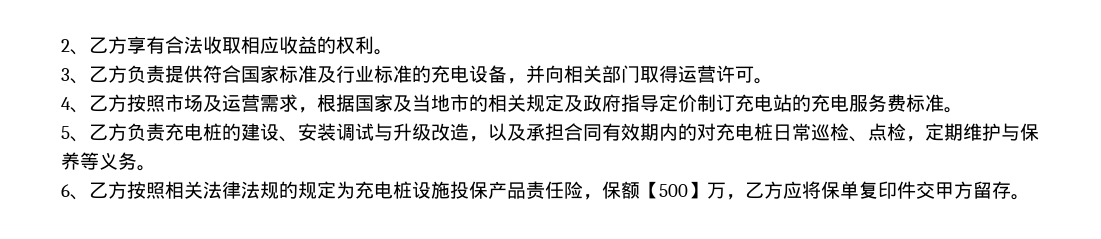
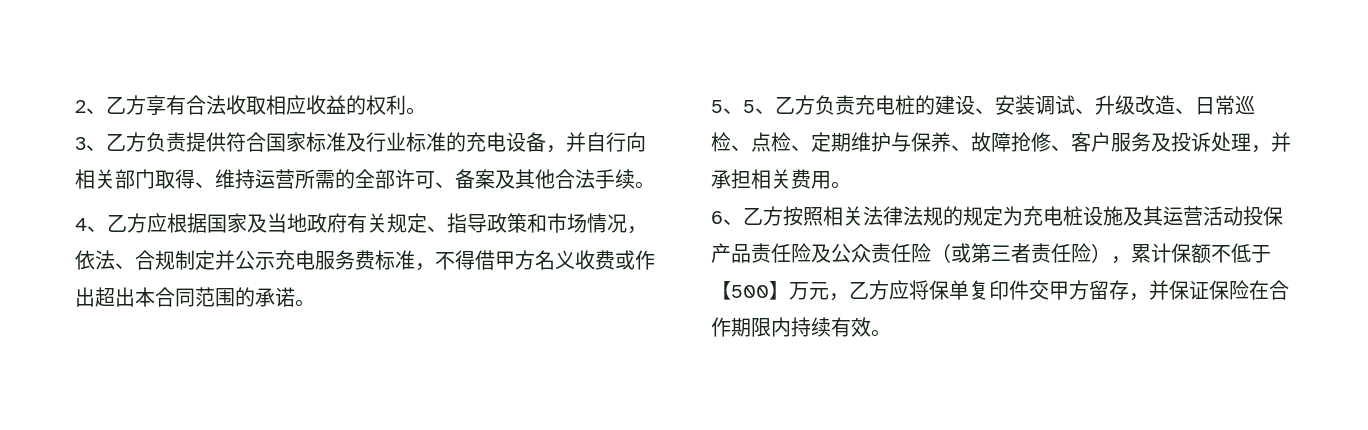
- 3、乙方负责提供符合国家标准及行业标准的充电设备，并向相关部门取得运营许可。
- 4、乙方按照市场及运营需求，根据国家及当地市的相关规定及政府指导定价制订充电站的充电服务费标准。
+ 3、乙方负责提供符合国家标准及行业标准的充电设备，并自行向相关部门取得、维持运营所需的全部许可、备案及其他合法手续。
+ 4、乙方应根据国家及当地政府有关规定、指导政策和市场情况，依法、合规制定并公示充电服务费标准，不得借甲方名义收费或作出超出本合同范围的承诺。
- 5、乙方负责充电桩的建设、安装调试与升级改造，以及承担合同有效期内的对充电桩日常巡检、点检，定期维护与保养等义务。
+ 5、5、乙方负责充电桩的建设、安装调试、升级改造、日常巡检、点检、定期维护与保养、故障抢修、客户服务及投诉处理，并承担相关费用。
- 6、乙方按照相关法律法规的规定为充电桩设施投保产品责任险，保额【500】万，乙方应将保单复印件交甲方留存。
+ 6、乙方按照相关法律法规的规定为充电桩设施及其运营活动投保产品责任险及公众责任险（或第三者责任险），累计保额不低于【500】万元，乙方应将保单复印件交甲方留存，并保证保险在合作期限内持续有效。

